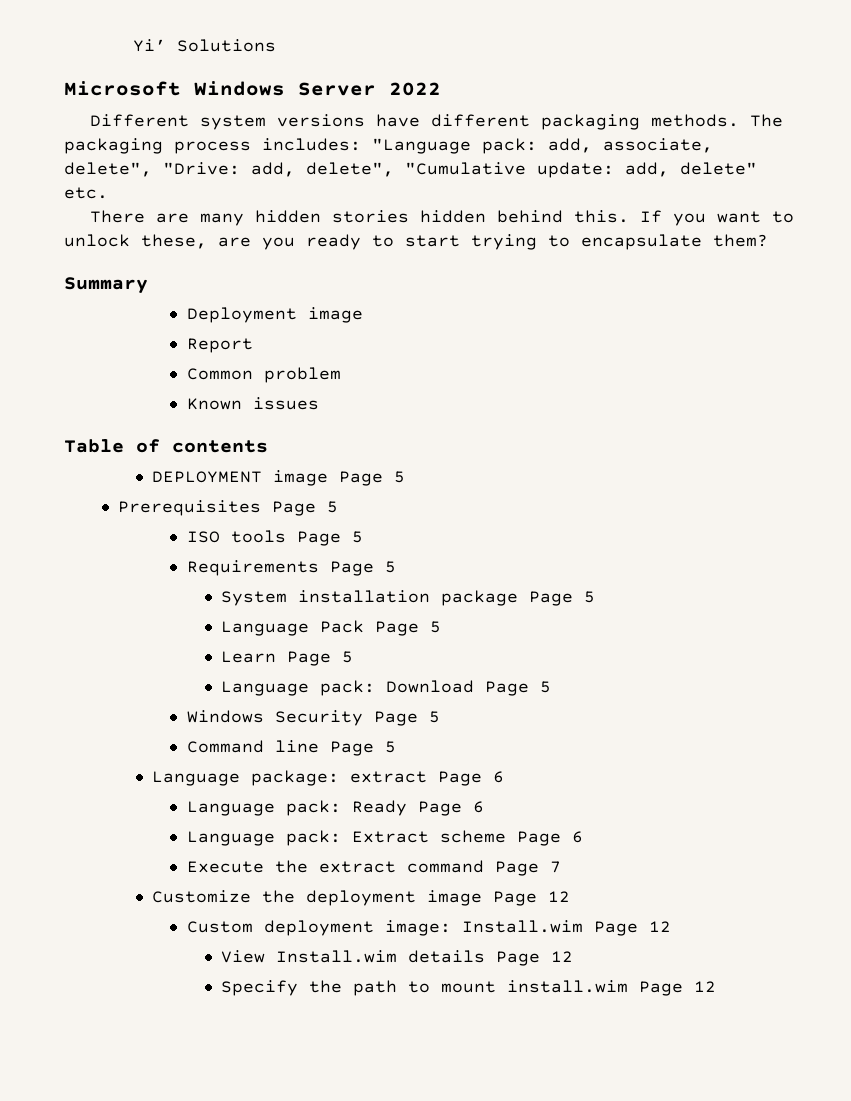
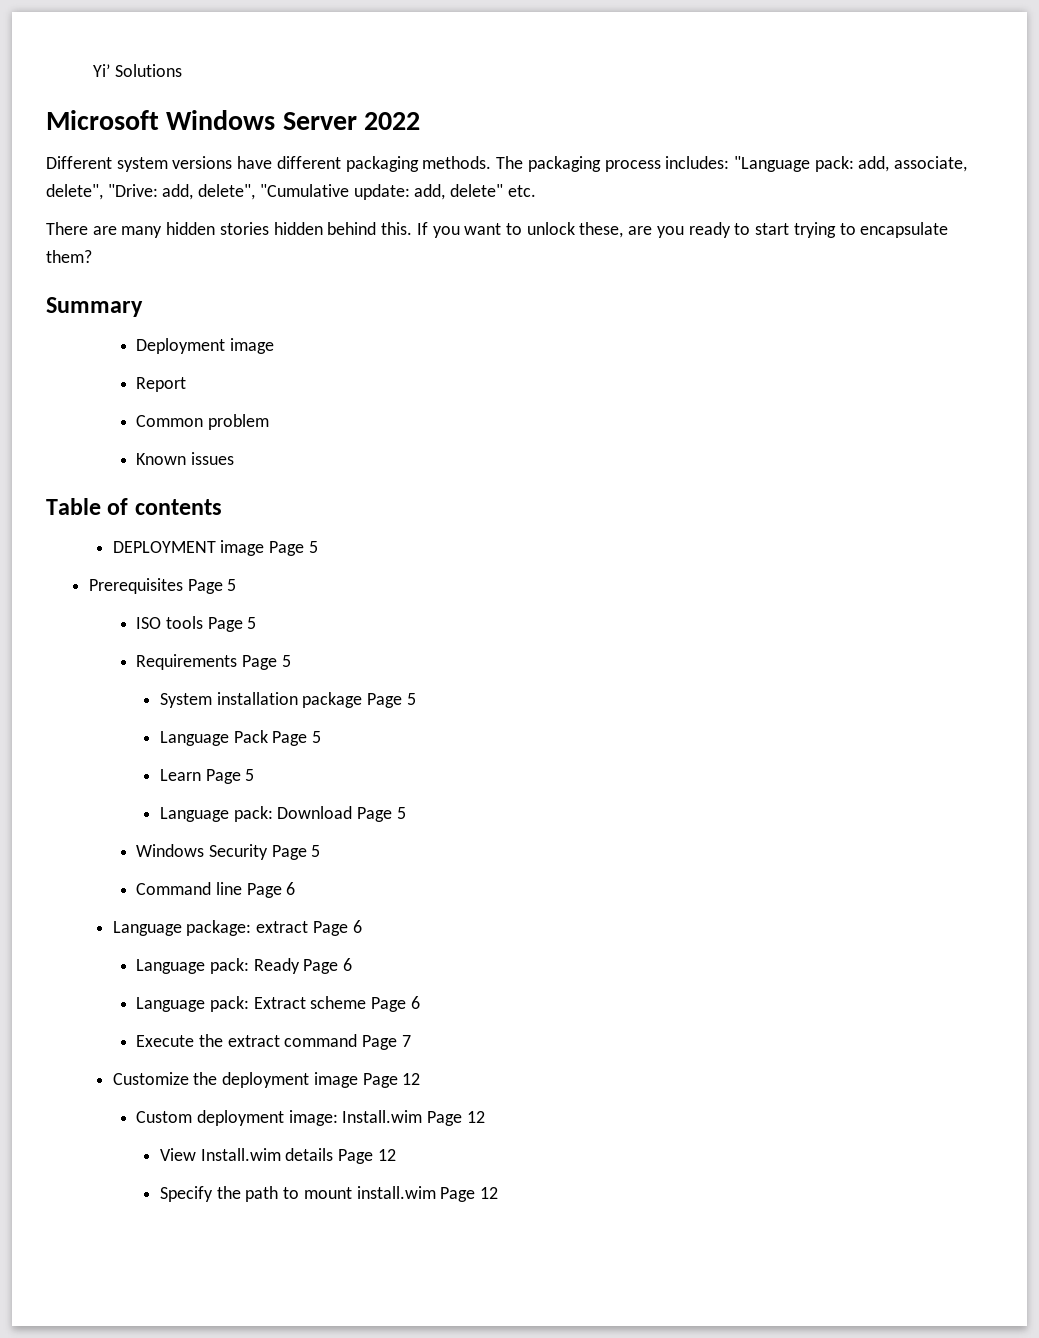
- Command line Page 5
+ Command line Page 6

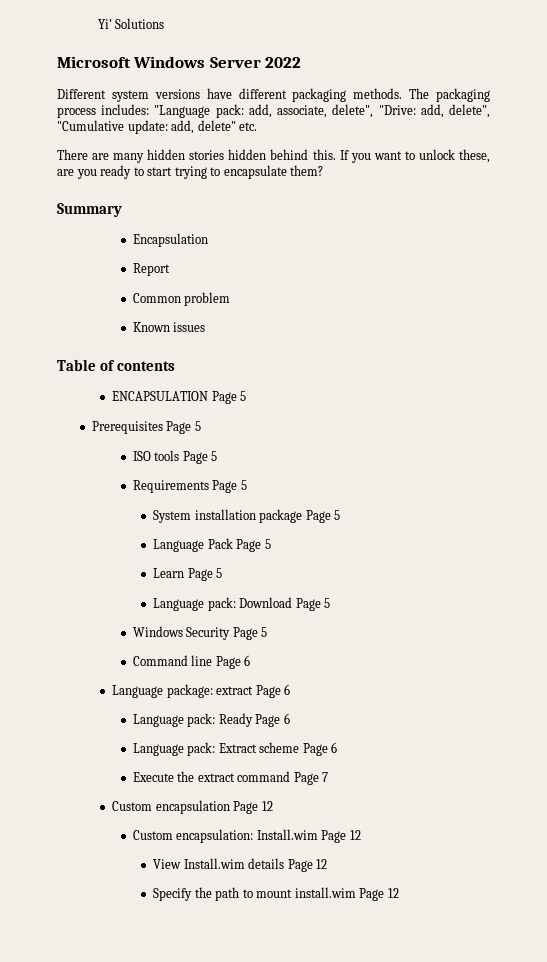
- Deployment image
+ Encapsulation
- DEPLOYMENT image Page 5
+ ENCAPSULATION Page 5
- Customize the deployment image Page 12
+ Custom encapsulation Page 12
- Custom deployment image: Install.wim Page 12
+ Custom encapsulation: Install.wim Page 12

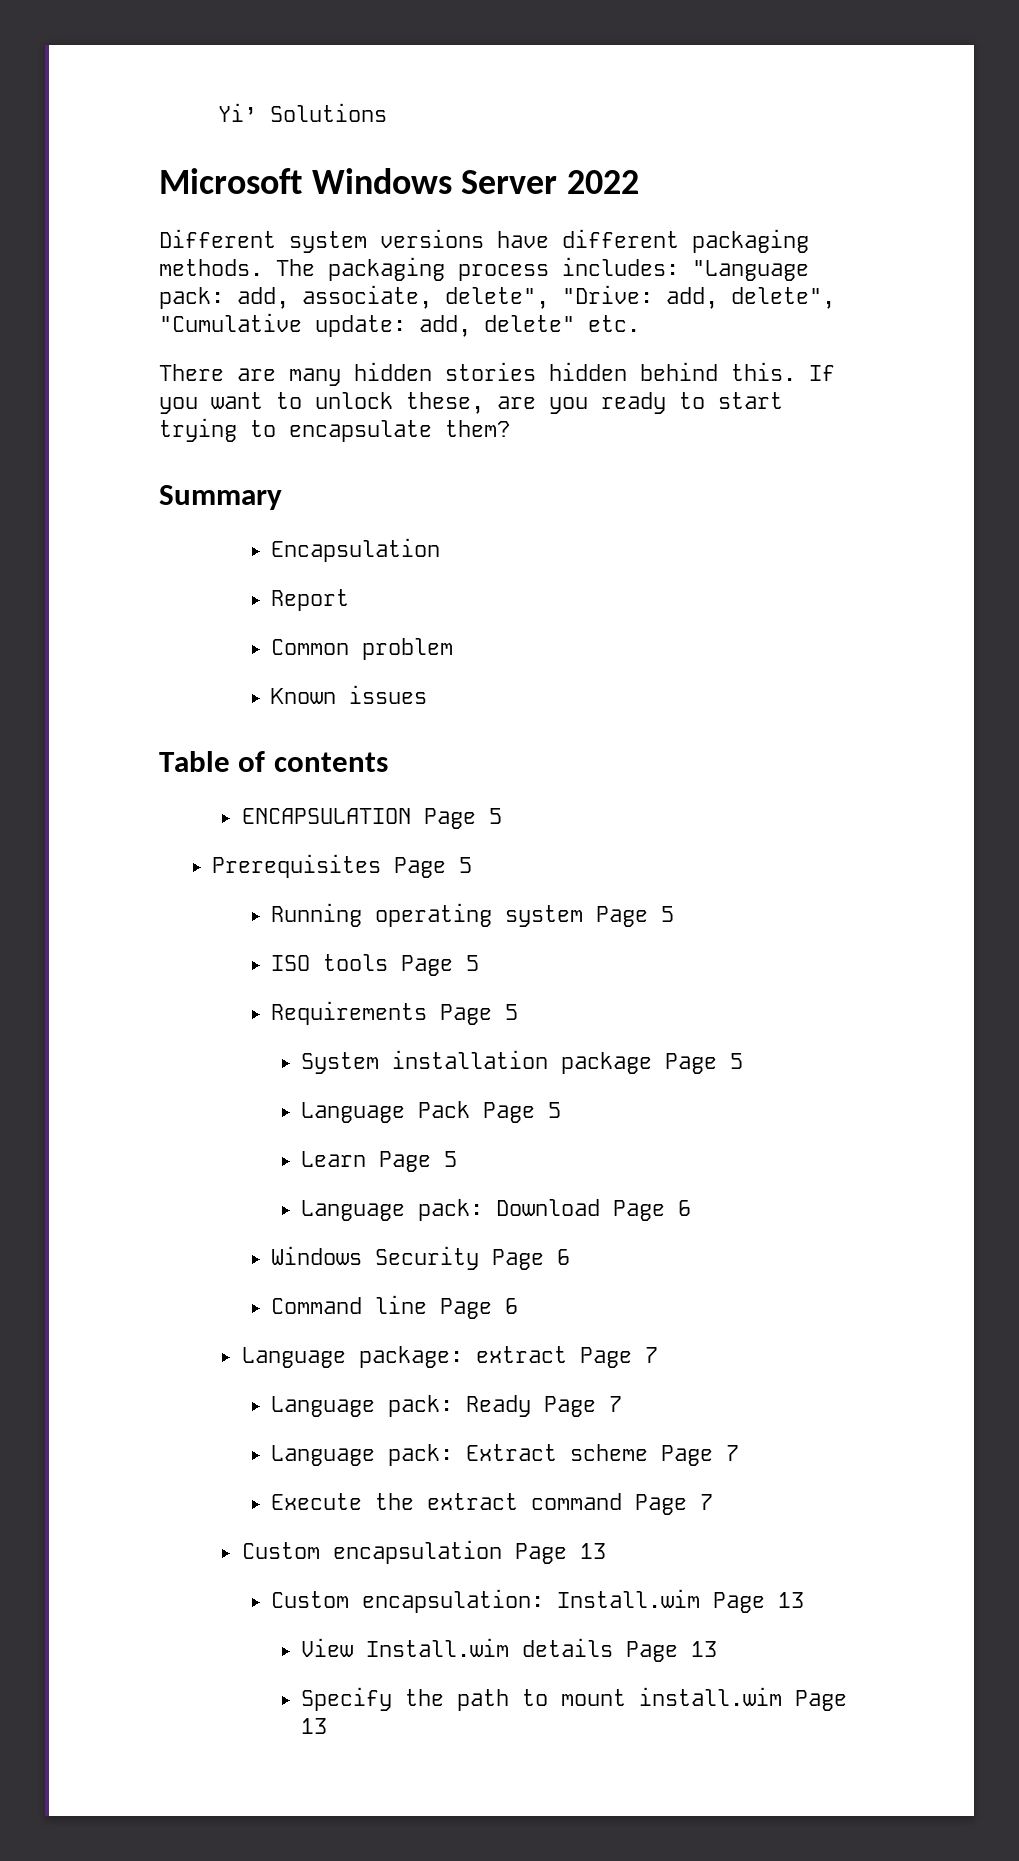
+ Running operating system Page 5
- Language pack: Download Page 5
+ Language pack: Download Page 6
- Windows Security Page 5
+ Windows Security Page 6
- Language package: extract Page 6
+ Language package: extract Page 7
- Language pack: Ready Page 6
+ Language pack: Ready Page 7
- Language pack: Extract scheme Page 6
+ Language pack: Extract scheme Page 7
- Custom encapsulation Page 12
+ Custom encapsulation Page 13
- Custom encapsulation: Install.wim Page 12
+ Custom encapsulation: Install.wim Page 13
- View Install.wim details Page 12
+ View Install.wim details Page 13
- Specify the path to mount install.wim Page 12
+ Specify the path to mount install.wim Page 13

